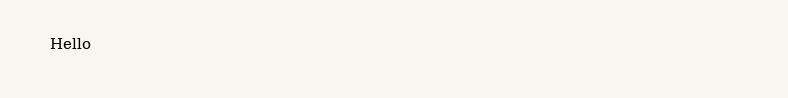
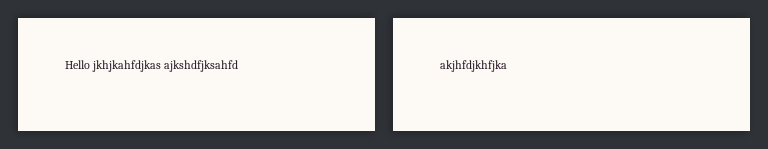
- Hello
+ Hello jkhjkahfdjkas ajkshdfjksahfd
+ akjhfdjkhfjka

